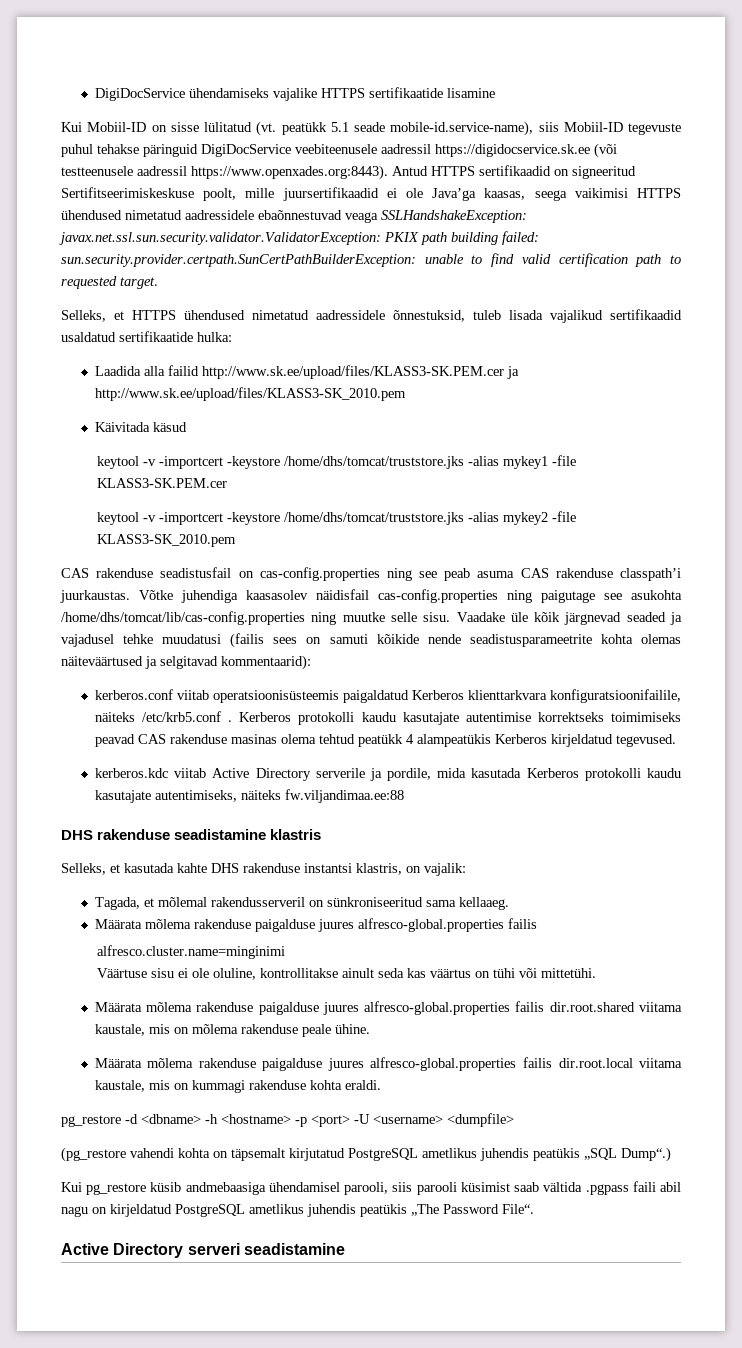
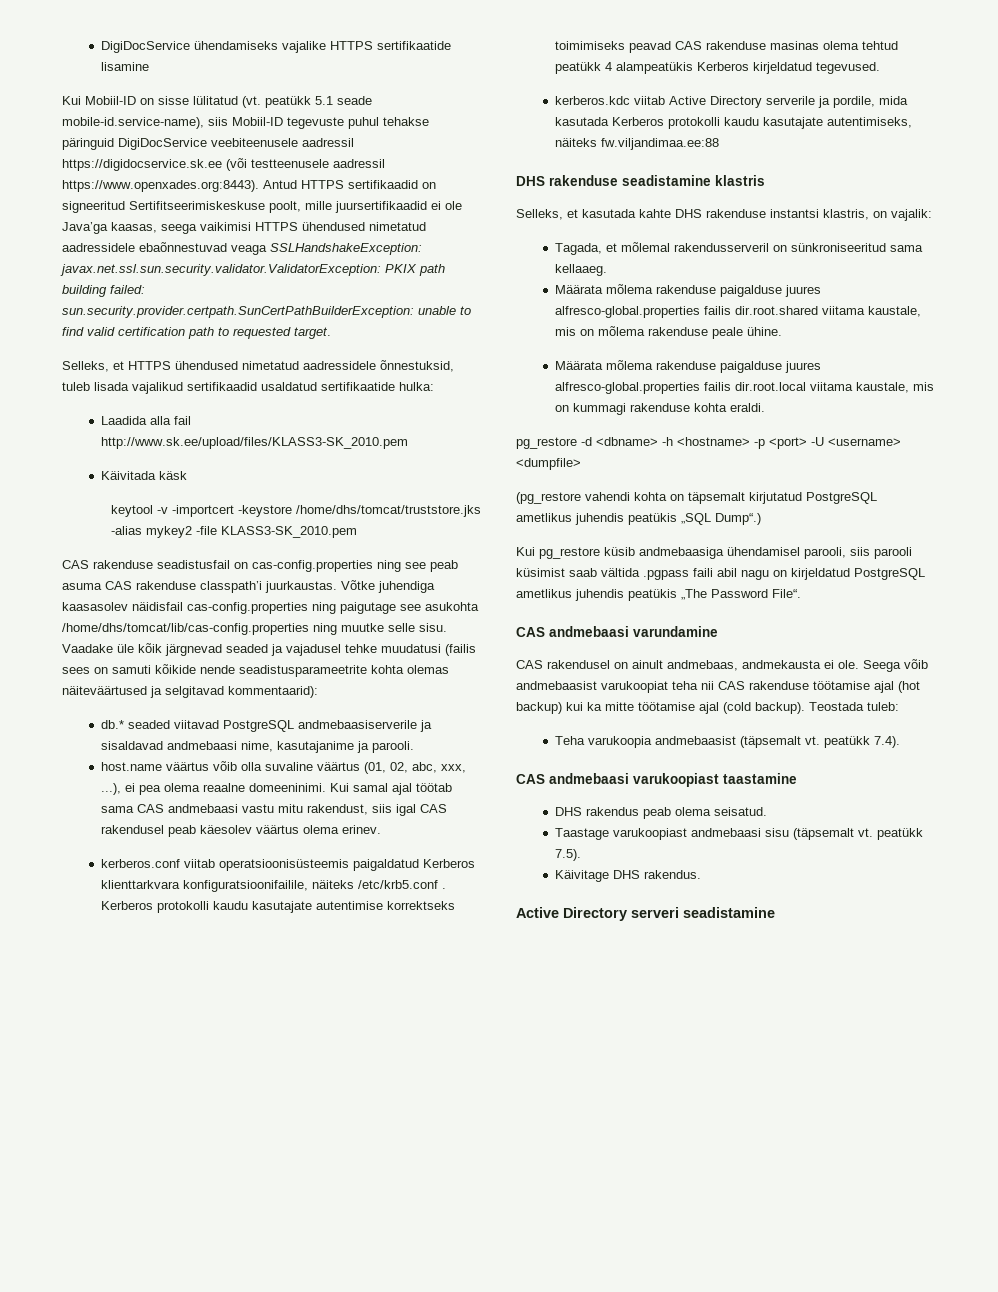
- Laadida alla failid http://www.sk.ee/upload/files/KLASS3-SK.PEM.cer ja http://www.sk.ee/upload/files/KLASS3-SK_2010.pem
+ Laadida alla fail http://www.sk.ee/upload/files/KLASS3-SK_2010.pem
- Käivitada käsud
- keytool -v -importcert -keystore /home/dhs/tomcat/truststore.jks -alias mykey1 -file KLASS3-SK.PEM.cer
+ Käivitada käsk
+ db.* seaded viitavad PostgreSQL andmebaasiserverile ja sisaldavad andmebaasi nime, kasutajanime ja parooli.
+ host.name väärtus võib olla suvaline väärtus (01, 02, abc, xxx, ...), ei pea olema reaalne domeeninimi. Kui samal ajal töötab sama CAS andmebaasi vastu mitu rakendust, siis igal CAS rakendusel peab käesolev väärtus olema erinev.
  Tagada, et mõlemal rakendusserveril on sünkroniseeritud sama kellaaeg.
- Määrata mõlema rakenduse paigalduse juures alfresco-global.properties failis
- alfresco.cluster.name=minginimi
- Väärtuse sisu ei ole oluline, kontrollitakse ainult seda kas väärtus on tühi või mittetühi.
+ CAS andmebaasi varundamine
+ CAS rakendusel on ainult andmebaas, andmekausta ei ole. Seega võib andmebaasist varukoopiat teha nii CAS rakenduse töötamise ajal (hot backup) kui ka mitte töötamise ajal (cold backup). Teostada tuleb:
+ Teha varukoopia andmebaasist (täpsemalt vt. peatükk 7.4).
+ CAS andmebaasi varukoopiast taastamine
+ DHS rakendus peab olema seisatud.
+ Taastage varukoopiast andmebaasi sisu (täpsemalt vt. peatükk 7.5).
+ Käivitage DHS rakendus.

